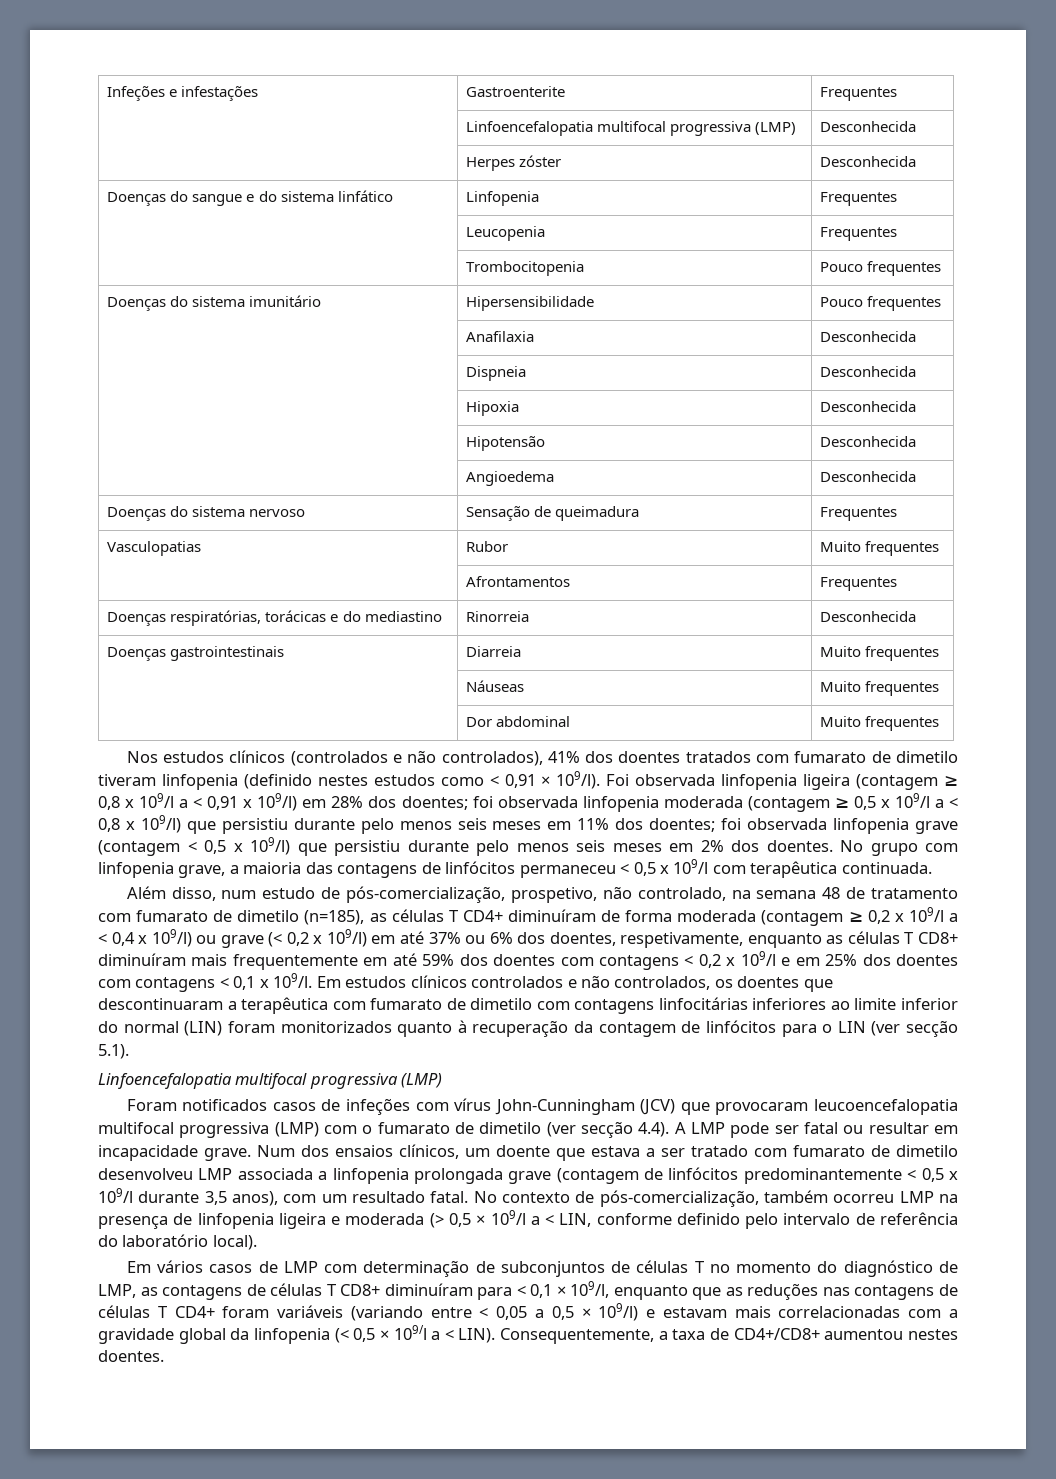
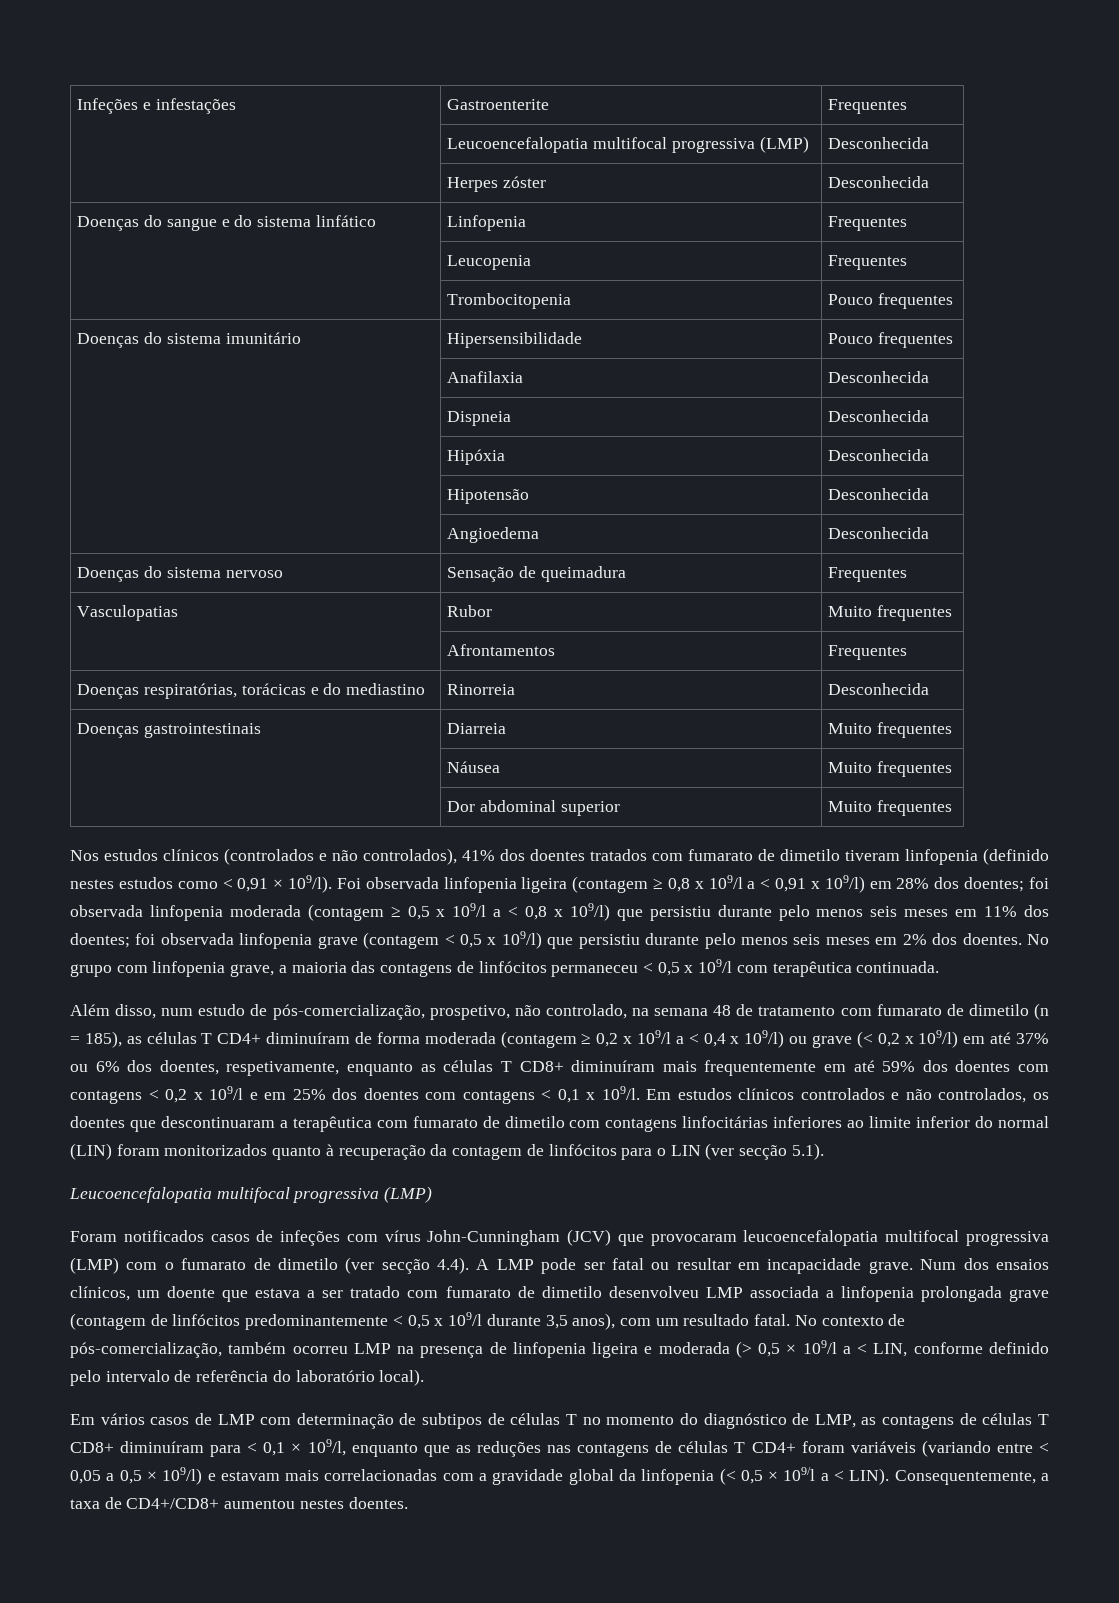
- | Linfoencefalopatia multifocal progressiva (LMP) | Desconhecida
+ | Leucoencefalopatia multifocal progressiva (LMP) | Desconhecida
- | Hipoxia | Desconhecida
+ | Hipóxia | Desconhecida
- | Náuseas | Muito frequentes
+ | Náusea | Muito frequentes
- | Dor abdominal | Muito frequentes
+ | Dor abdominal superior | Muito frequentes
- Além disso, num estudo de pós-comercialização, prospetivo, não controlado, na semana 48 de tratamento com fumarato de dimetilo (n=185), as células T CD4+ diminuíram de forma moderada (contagem ≥ 0,2 x 109/l a < 0,4 x 109/l) ou grave (< 0,2 x 109/l) em até 37% ou 6% dos doentes, respetivamente, enquanto as células T CD8+ diminuíram mais frequentemente em até 59% dos doentes com contagens < 0,2 x 109/l e em 25% dos doentes com contagens < 0,1 x 109/l.
+ Além disso, num estudo de pós-comercialização, prospetivo, não controlado, na semana 48 de tratamento com fumarato de dimetilo (n = 185), as células T CD4+ diminuíram de forma moderada (contagem ≥ 0,2 x 109/l a < 0,4 x 109/l) ou grave (< 0,2 x 109/l) em até 37% ou 6% dos doentes, respetivamente, enquanto as células T CD8+ diminuíram mais frequentemente em até 59% dos doentes com contagens < 0,2 x 109/l e em 25% dos doentes com contagens < 0,1 x 109/l.
  Em estudos clínicos controlados e não controlados, os doentes que descontinuaram a terapêutica com fumarato de dimetilo com contagens linfocitárias inferiores ao limite inferior do normal (LIN) foram monitorizados quanto à recuperação da contagem de linfócitos para o LIN (ver secção 5.1).
- Linfoencefalopatia multifocal progressiva (LMP)
+ Leucoencefalopatia multifocal progressiva (LMP)
- Em vários casos de LMP com determinação de subconjuntos de células T no momento do diagnóstico de LMP, as contagens de células T CD8+ diminuíram para < 0,1 × 109/l, enquanto que as reduções nas contagens de células T CD4+ foram variáveis (variando entre < 0,05 a 0,5 × 109/l) e estavam mais correlacionadas com a gravidade global da linfopenia (< 0,5 × 109/l a < LIN).
+ Em vários casos de LMP com determinação de subtipos de células T no momento do diagnóstico de LMP, as contagens de células T CD8+ diminuíram para < 0,1 × 109/l, enquanto que as reduções nas contagens de células T CD4+ foram variáveis (variando entre < 0,05 a 0,5 × 109/l) e estavam mais correlacionadas com a gravidade global da linfopenia (< 0,5 × 109/l a < LIN).

